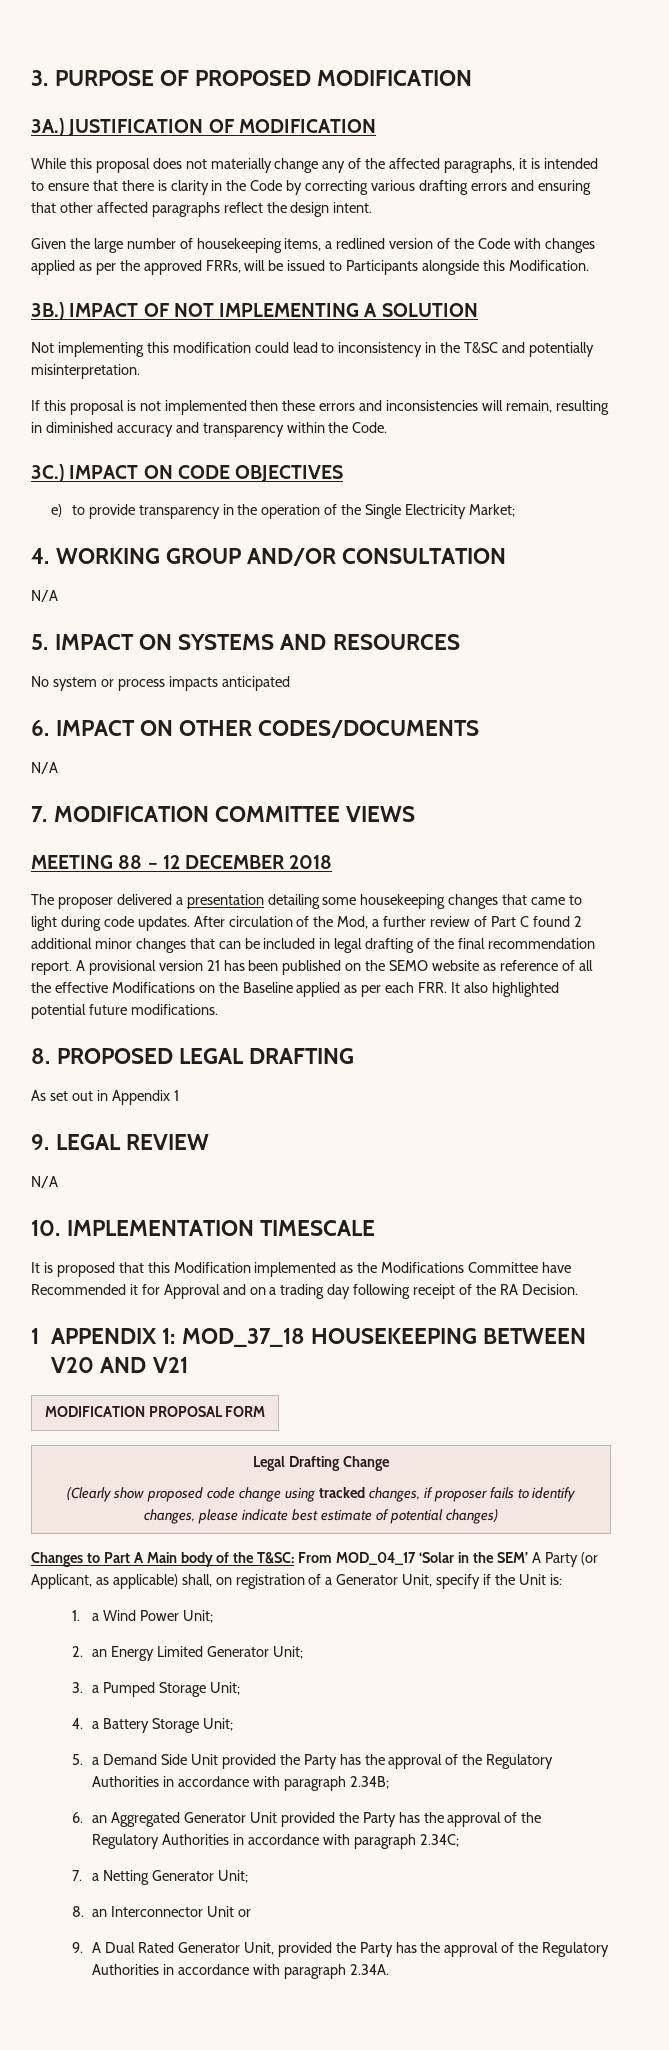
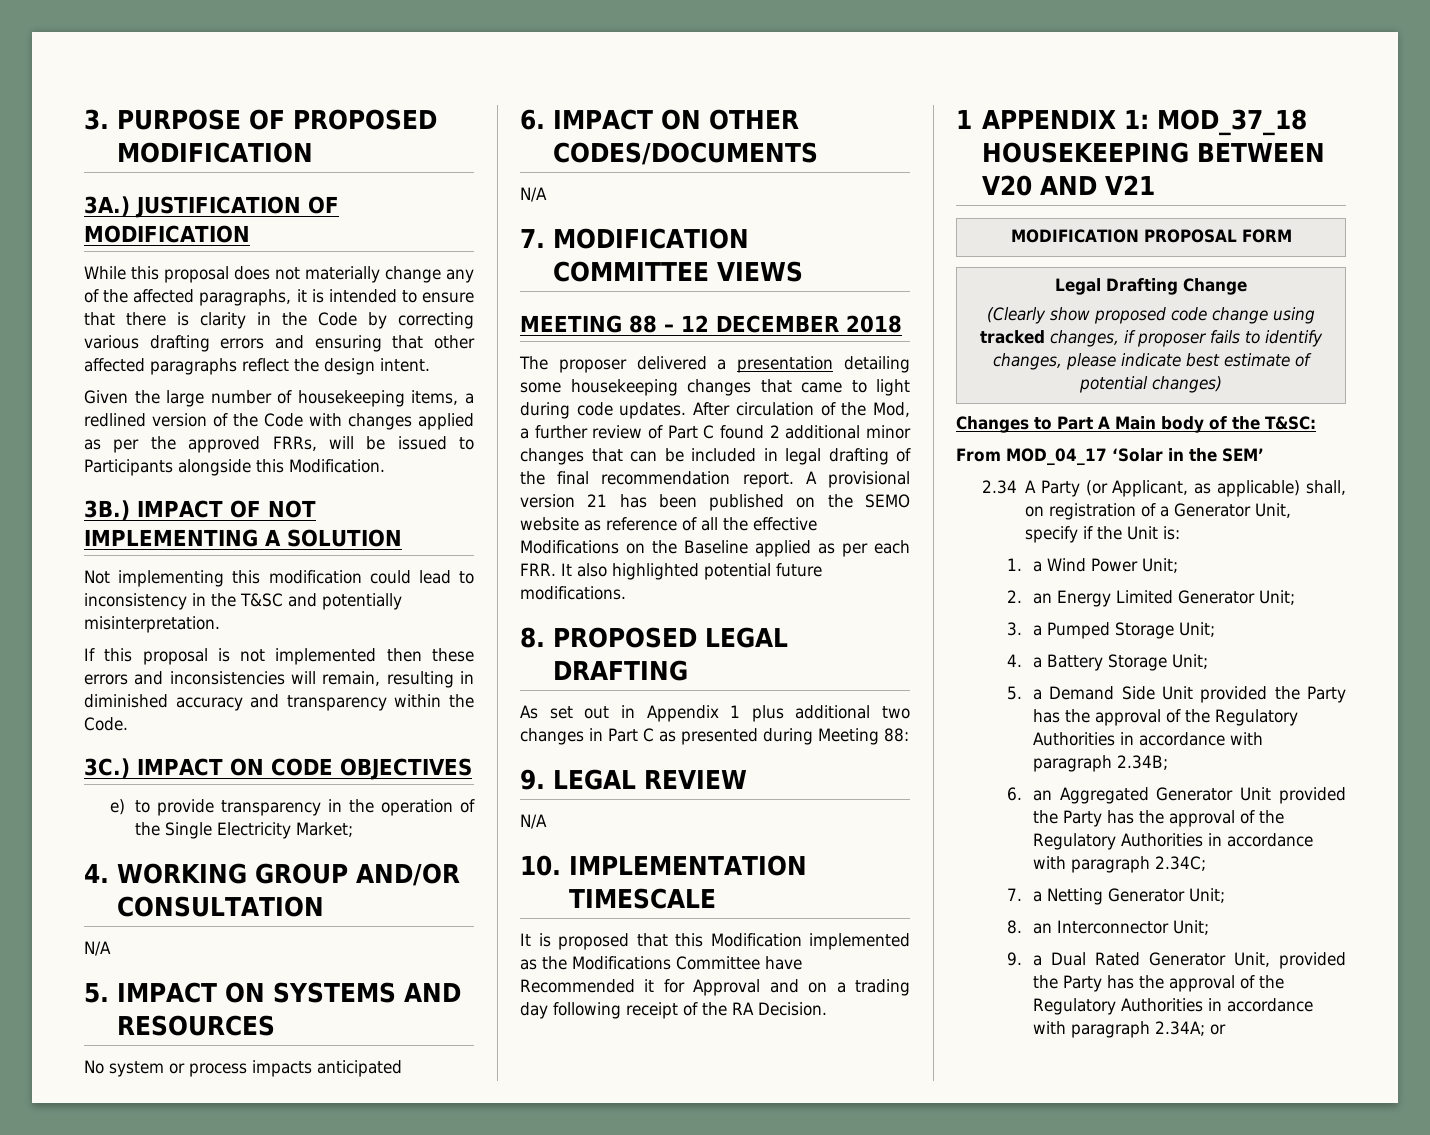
- As set out in Appendix 1
+ As set out in Appendix 1 plus additional two changes in Part C as presented during Meeting 88:
- Changes to Part A Main body of the T&SC: From MOD_04_17 ‘Solar in the SEM’ A Party (or Applicant, as applicable) shall, on registration of a Generator Unit, specify if the Unit is:
+ Changes to Part A Main body of the T&SC:
+ From MOD_04_17 ‘Solar in the SEM’
+ 2.34 A Party (or Applicant, as applicable) shall, on registration of a Generator Unit, specify if the Unit is:
- 8. an Interconnector Unit or
- 9. A Dual Rated Generator Unit, provided the Party has the approval of the Regulatory Authorities in accordance with paragraph 2.34A.
+ 8. an Interconnector Unit;
+ 9. a Dual Rated Generator Unit, provided the Party has the approval of the Regulatory Authorities in accordance with paragraph 2.34A; or

